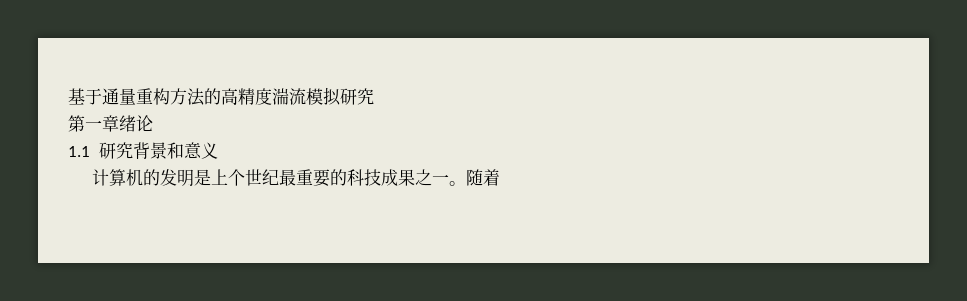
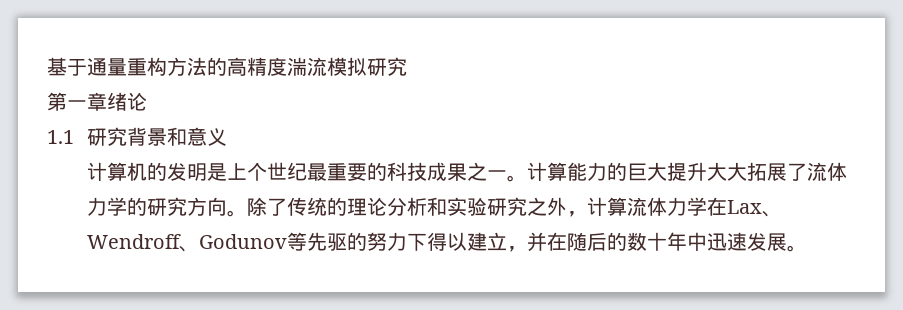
- 随着
+ 计算能力的巨大提升大大拓展了流体力学的研究方向。除了传统的理论分析和实验研究之外，计算流体力学在Lax、Wendroff、Godunov等先驱的努力下得以建立，并在随后的数十年中迅速发展。

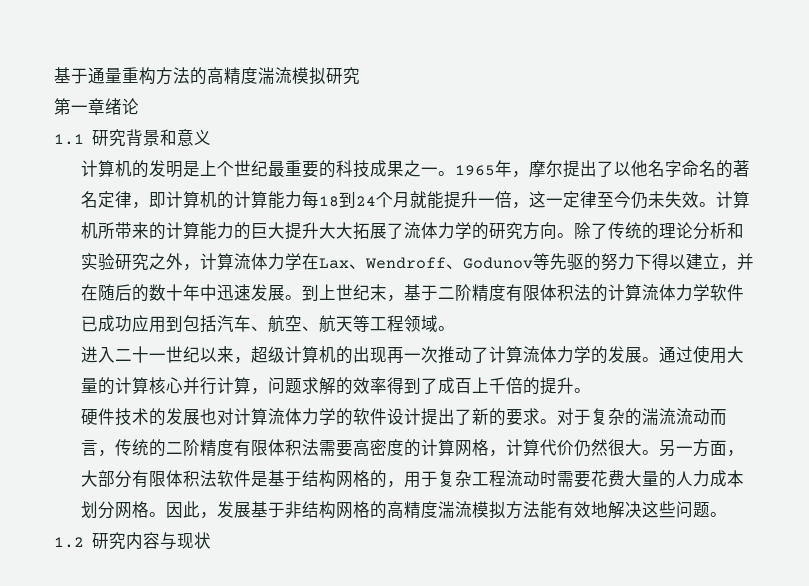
- 计算能力的巨大提升大大拓展了流体力学的研究方向。
+ 1965年，摩尔提出了以他名字命名的著名定律，即计算机的计算能力每18到24个月就能提升一倍，这一定律至今仍未失效。计算机所带来的计算能力的巨大提升大大拓展了流体力学的研究方向。
+ 到上世纪末，基于二阶精度有限体积法的计算流体力学软件已成功应用到包括汽车、航空、航天等工程领域。
+ 进入二十一世纪以来，超级计算机的出现再一次推动了计算流体力学的发展。通过使用大量的计算核心并行计算，问题求解的效率得到了成百上千倍的提升。
+ 硬件技术的发展也对计算流体力学的软件设计提出了新的要求。对于复杂的湍流流动而言，传统的二阶精度有限体积法需要高密度的计算网格，计算代价仍然很大。另一方面，大部分有限体积法软件是基于结构网格的，用于复杂工程流动时需要花费大量的人力成本划分网格。因此，发展基于非结构网格的高精度湍流模拟方法能有效地解决这些问题。
+ 1.2研究内容与现状

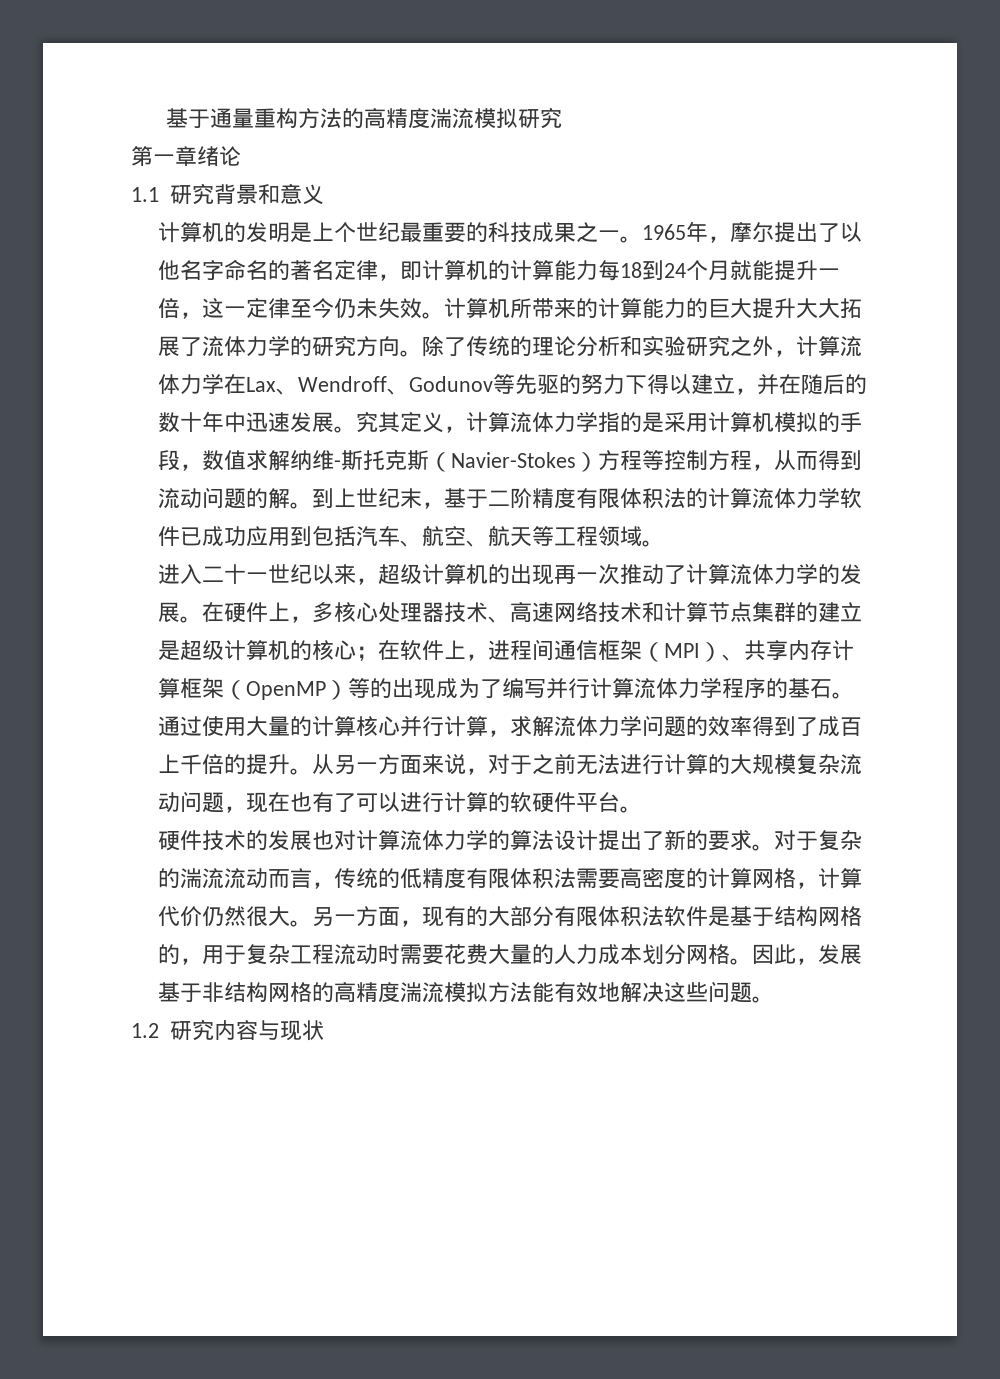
+ 究其定义，计算流体力学指的是采用计算机模拟的手段，数值求解纳维-斯托克斯（Navier-Stokes）方程等控制方程，从而得到流动问题的解。
+ 在硬件上，多核心处理器技术、高速网络技术和计算节点集群的建立是超级计算机的核心；在软件上，进程间通信框架（MPI）、共享内存计算框架（OpenMP）等的出现成为了编写并行计算流体力学程序的基石。
- 通过使用大量的计算核心并行计算，问题求解的效率得到了成百上千倍的提升。
+ 通过使用大量的计算核心并行计算，求解流体力学问题的效率得到了成百上千倍的提升。从另一方面来说，对于之前无法进行计算的大规模复杂流动问题，现在也有了可以进行计算的软硬件平台。
- 硬件技术的发展也对计算流体力学的软件设计提出了新的要求。
+ 硬件技术的发展也对计算流体力学的算法设计提出了新的要求。
- 对于复杂的湍流流动而言，传统的二阶精度有限体积法需要高密度的计算网格，计算代价仍然很大。
+ 对于复杂的湍流流动而言，传统的低精度有限体积法需要高密度的计算网格，计算代价仍然很大。
- 另一方面，大部分有限体积法软件是基于结构网格的，用于复杂工程流动时需要花费大量的人力成本划分网格。
+ 另一方面，现有的大部分有限体积法软件是基于结构网格的，用于复杂工程流动时需要花费大量的人力成本划分网格。

